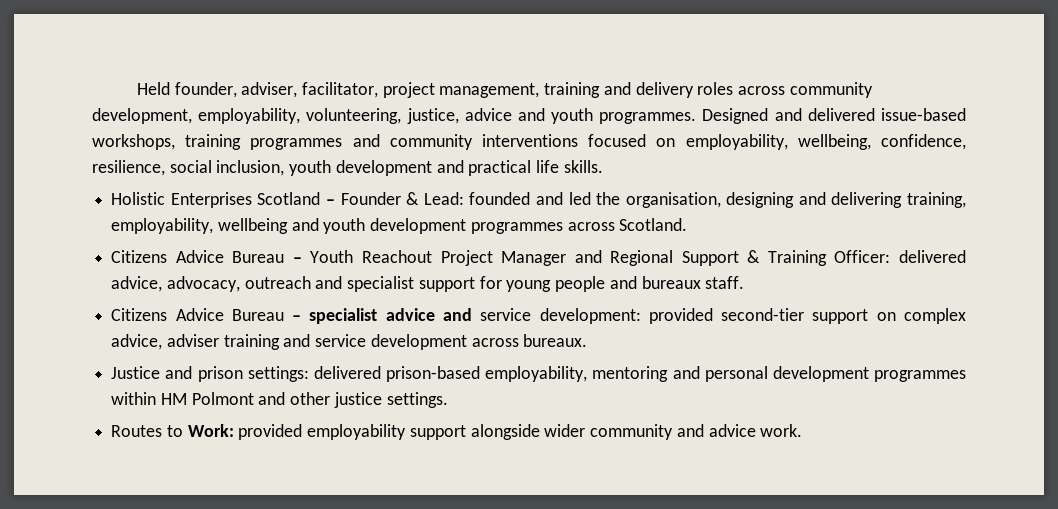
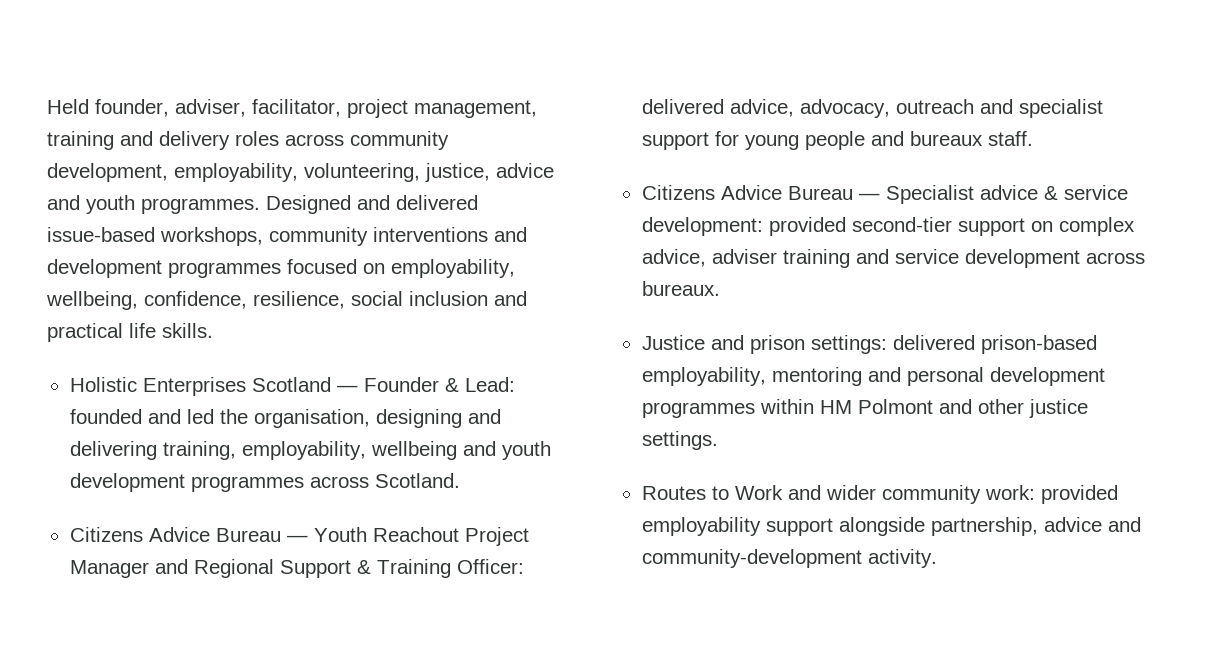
- Designed and delivered issue-based workshops, training programmes and community interventions focused on employability, wellbeing, confidence, resilience, social inclusion, youth development and practical life skills.
+ Designed and delivered issue-based workshops, community interventions and development programmes focused on employability, wellbeing, confidence, resilience, social inclusion and practical life skills.
- Holistic Enterprises Scotland – Founder & Lead: founded and led the organisation, designing and delivering training, employability, wellbeing and youth development programmes across Scotland.
+ Holistic Enterprises Scotland — Founder & Lead: founded and led the organisation, designing and delivering training, employability, wellbeing and youth development programmes across Scotland.
- Citizens Advice Bureau – Youth Reachout Project Manager and Regional Support & Training Officer: delivered advice, advocacy, outreach and specialist support for young people and bureaux staff.
+ Citizens Advice Bureau — Youth Reachout Project Manager and Regional Support & Training Officer: delivered advice, advocacy, outreach and specialist support for young people and bureaux staff.
- Citizens Advice Bureau – specialist advice and service development: provided second-tier support on complex advice, adviser training and service development across bureaux.
+ Citizens Advice Bureau — Specialist advice & service development: provided second-tier support on complex advice, adviser training and service development across bureaux.
- Routes to Work: provided employability support alongside wider community and advice work.
+ Routes to Work and wider community work: provided employability support alongside partnership, advice and community-development activity.

